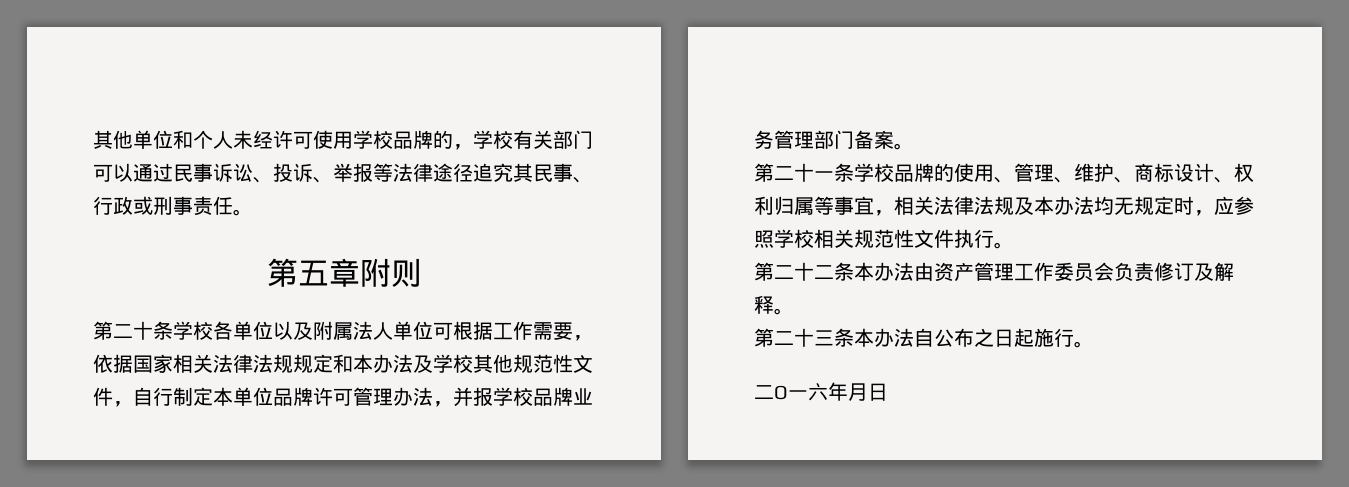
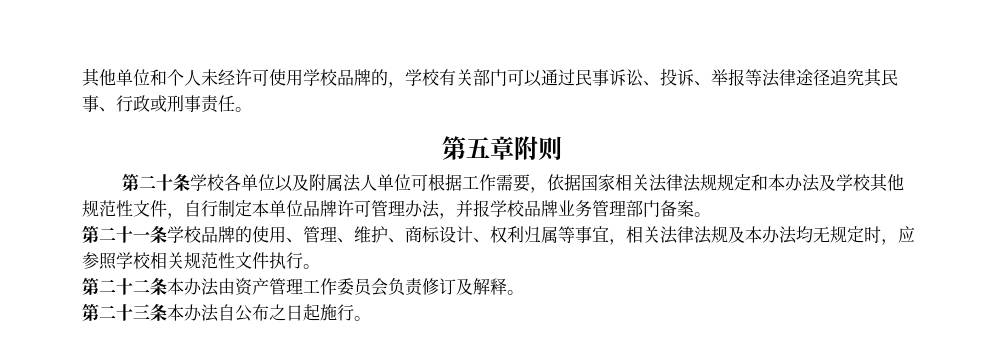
- 二O一六年月日

